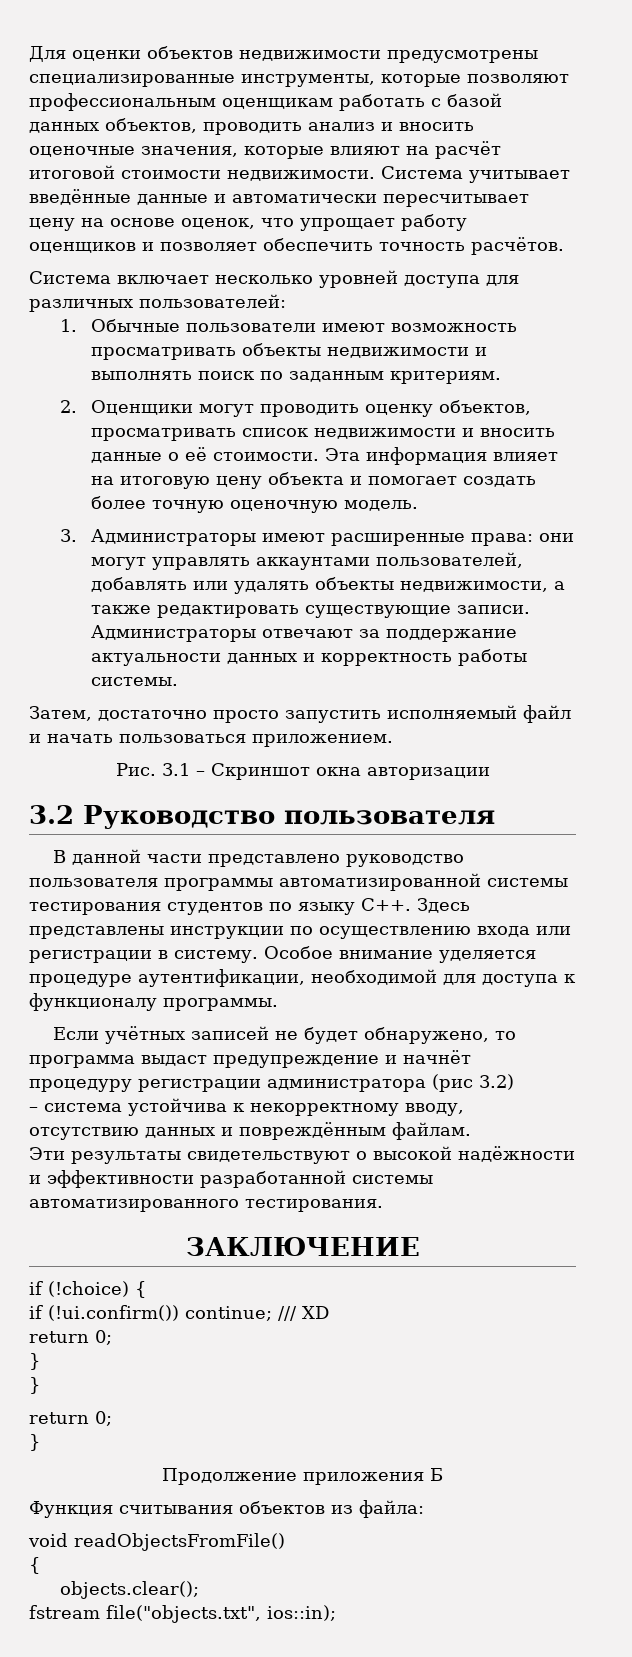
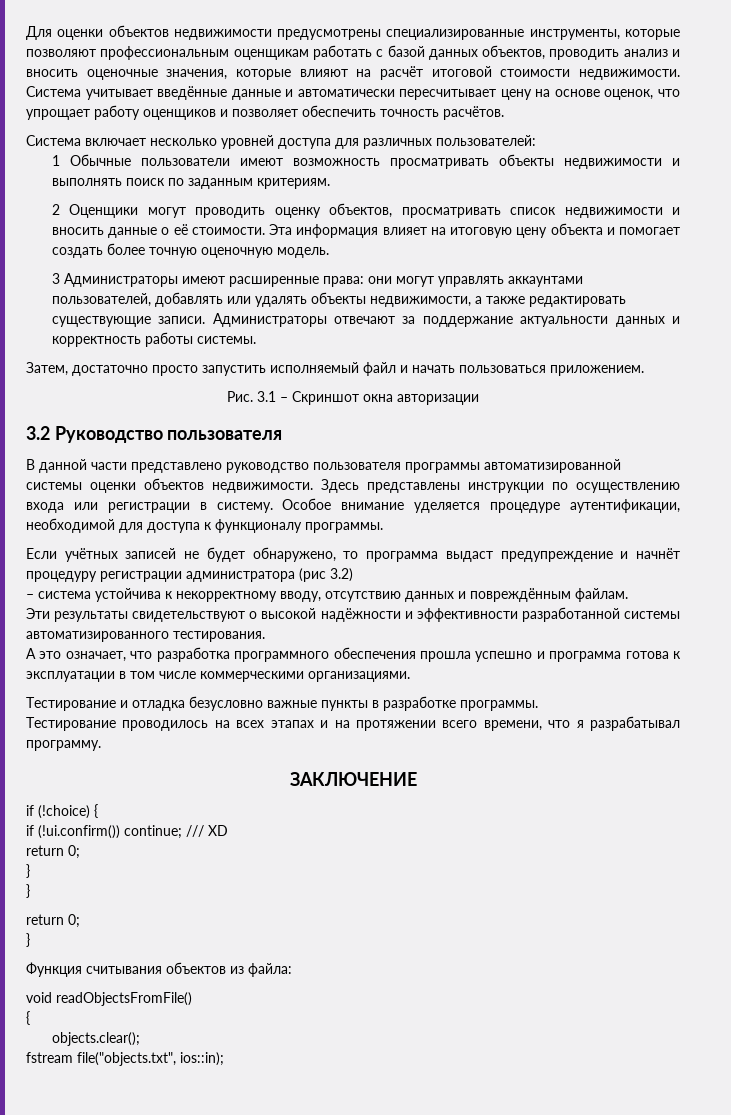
- 1. Обычные пользователи имеют возможность просматривать объекты недвижимости и выполнять поиск по заданным критериям.
+ 1 Обычные пользователи имеют возможность просматривать объекты недвижимости и выполнять поиск по заданным критериям.
- 2. Оценщики могут проводить оценку объектов, просматривать список недвижимости и вносить данные о её стоимости.
+ 2 Оценщики могут проводить оценку объектов, просматривать список недвижимости и вносить данные о её стоимости.
- 3. Администраторы имеют расширенные права: они могут управлять аккаунтами пользователей, добавлять или удалять объекты недвижимости, а также редактировать существующие записи.
+ 3 Администраторы имеют расширенные права: они могут управлять аккаунтами пользователей, добавлять или удалять объекты недвижимости, а также редактировать существующие записи.
- В данной части представлено руководство пользователя программы автоматизированной системы тестирования студентов по языку C++. Здесь представлены инструкции по осуществлению входа или регистрации в систему.
+ В данной части представлено руководство пользователя программы автоматизированной системы оценки объектов недвижимости. Здесь представлены инструкции по осуществлению входа или регистрации в систему.
+ А это означает, что разработка программного обеспечения прошла успешно и программа готова к эксплуатации в том числе коммерческими организациями.
+ Тестирование и отладка безусловно важные пункты в разработке программы.
+ Тестирование проводилось на всех этапах и на протяжении всего времени, что я разрабатывал программу.
- Продолжение приложения Б

